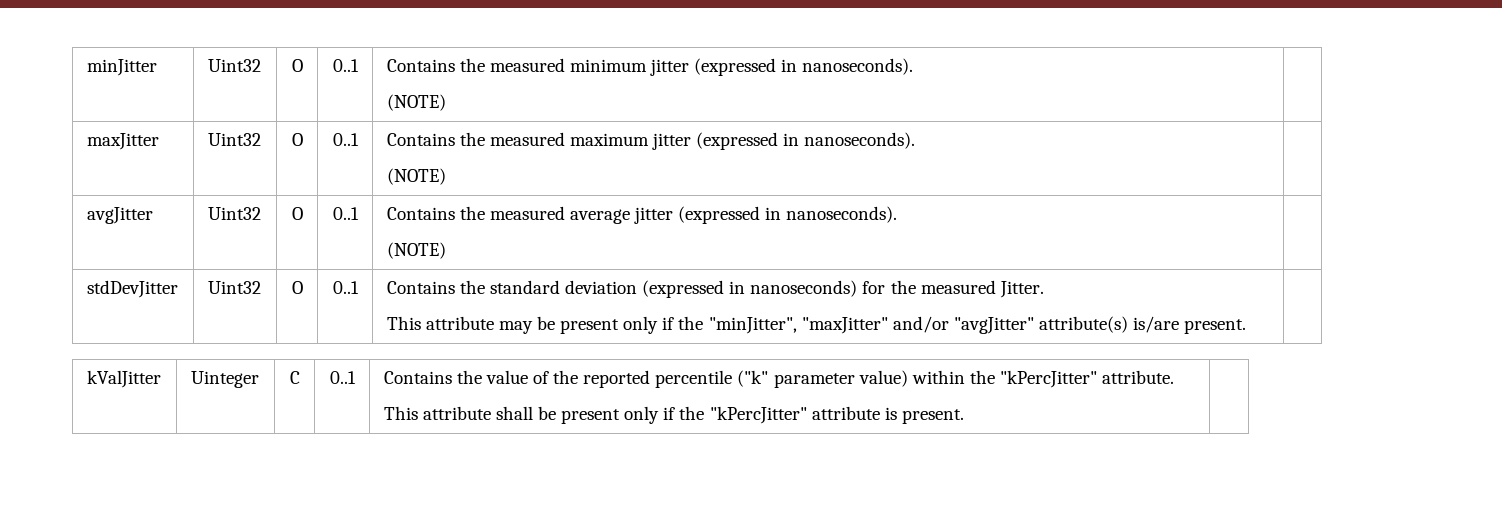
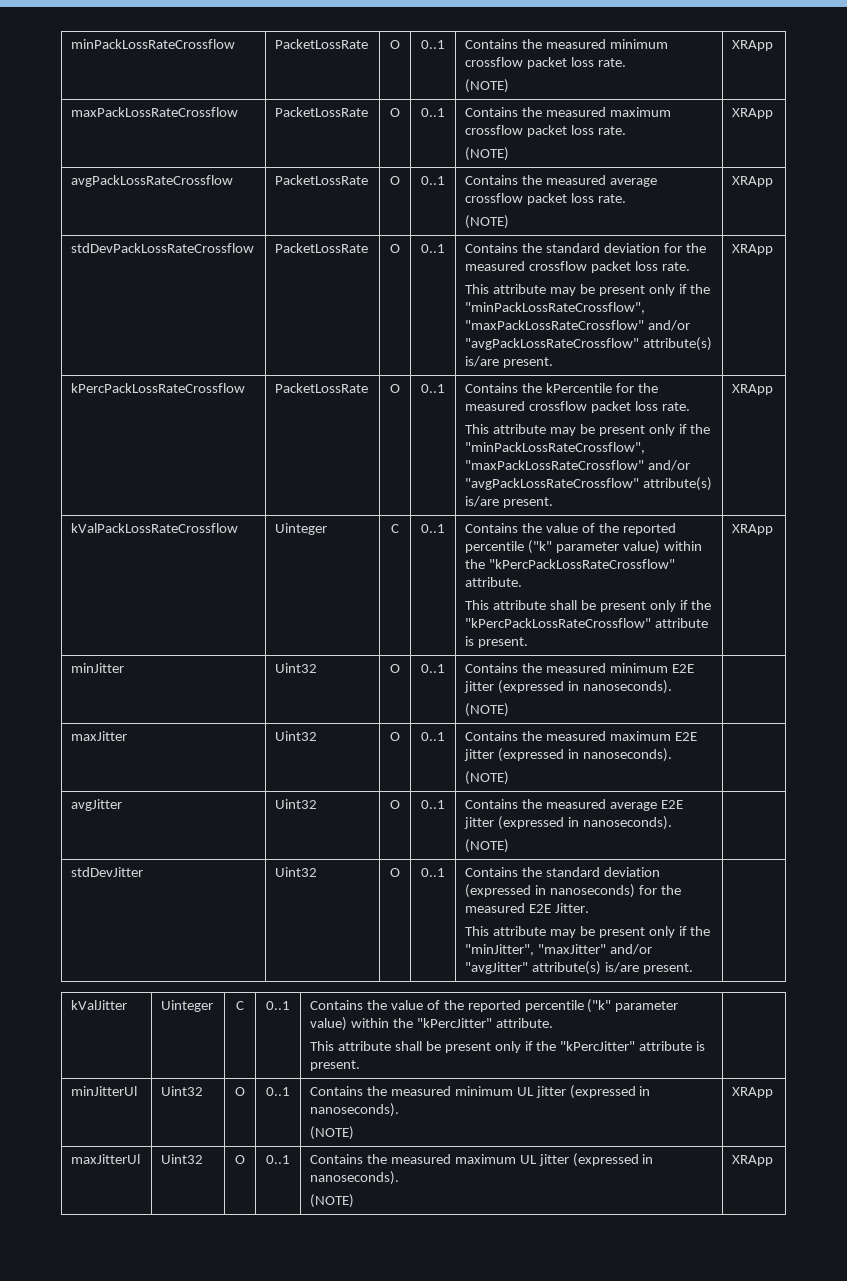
+ minPackLossRateCrossflow | PacketLossRate | O | 0..1 | Contains the measured minimum crossflow packet loss rate.
+ (NOTE) | XRApp
+ maxPackLossRateCrossflow | PacketLossRate | O | 0..1 | Contains the measured maximum crossflow packet loss rate.
+ (NOTE) | XRApp
+ avgPackLossRateCrossflow | PacketLossRate | O | 0..1 | Contains the measured average crossflow packet loss rate.
+ (NOTE) | XRApp
+ stdDevPackLossRateCrossflow | PacketLossRate | O | 0..1 | Contains the standard deviation for the measured crossflow packet loss rate.
+ This attribute may be present only if the "minPackLossRateCrossflow", "maxPackLossRateCrossflow" and/or "avgPackLossRateCrossflow" attribute(s) is/are present. | XRApp
+ kPercPackLossRateCrossflow | PacketLossRate | O | 0..1 | Contains the kPercentile for the measured crossflow packet loss rate.
+ This attribute may be present only if the "minPackLossRateCrossflow", "maxPackLossRateCrossflow" and/or "avgPackLossRateCrossflow" attribute(s) is/are present. | XRApp
+ kValPackLossRateCrossflow | Uinteger | C | 0..1 | Contains the value of the reported percentile ("k" parameter value) within the "kPercPackLossRateCrossflow" attribute.
+ This attribute shall be present only if the "kPercPackLossRateCrossflow" attribute is present. | XRApp
- minJitter | Uint32 | O | 0..1 | Contains the measured minimum jitter (expressed in nanoseconds).
+ minJitter | Uint32 | O | 0..1 | Contains the measured minimum E2E jitter (expressed in nanoseconds).
- maxJitter | Uint32 | O | 0..1 | Contains the measured maximum jitter (expressed in nanoseconds).
+ maxJitter | Uint32 | O | 0..1 | Contains the measured maximum E2E jitter (expressed in nanoseconds).
- avgJitter | Uint32 | O | 0..1 | Contains the measured average jitter (expressed in nanoseconds).
+ avgJitter | Uint32 | O | 0..1 | Contains the measured average E2E jitter (expressed in nanoseconds).
- stdDevJitter | Uint32 | O | 0..1 | Contains the standard deviation (expressed in nanoseconds) for the measured Jitter.
+ stdDevJitter | Uint32 | O | 0..1 | Contains the standard deviation (expressed in nanoseconds) for the measured E2E Jitter.
+ minJitterUl | Uint32 | O | 0..1 | Contains the measured minimum UL jitter (expressed in nanoseconds).
+ (NOTE) | XRApp
+ maxJitterUl | Uint32 | O | 0..1 | Contains the measured maximum UL jitter (expressed in nanoseconds).
+ (NOTE) | XRApp

